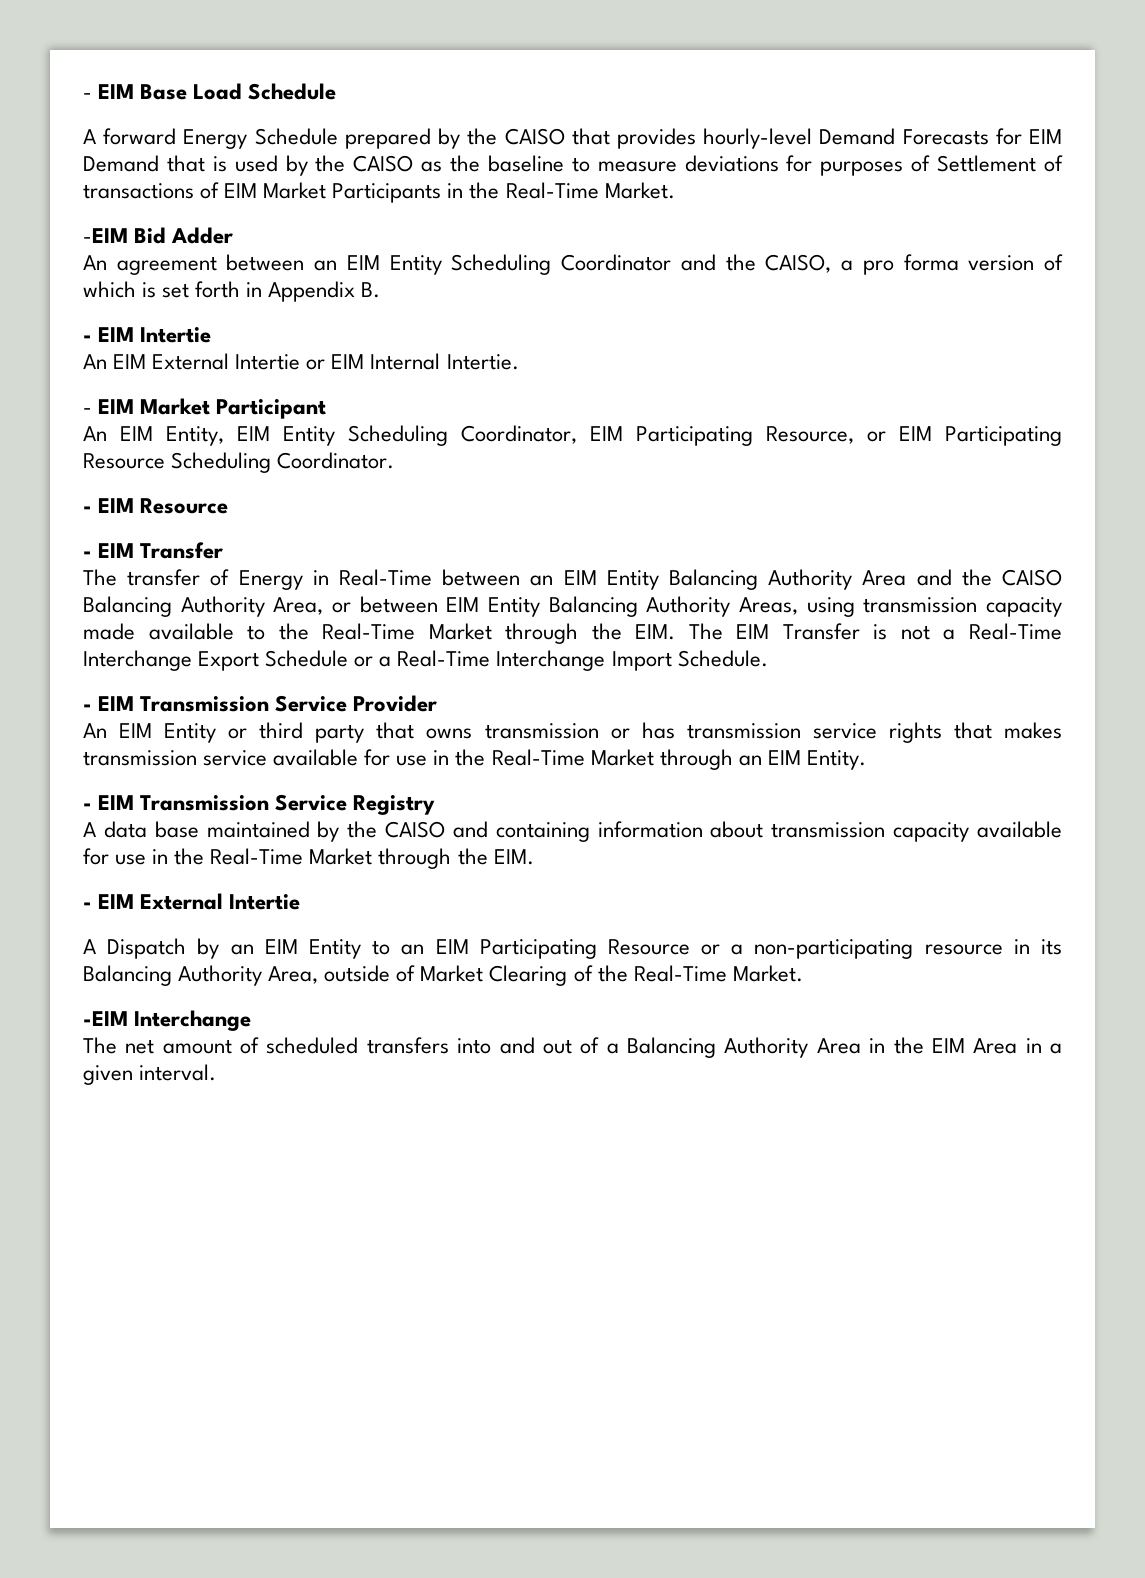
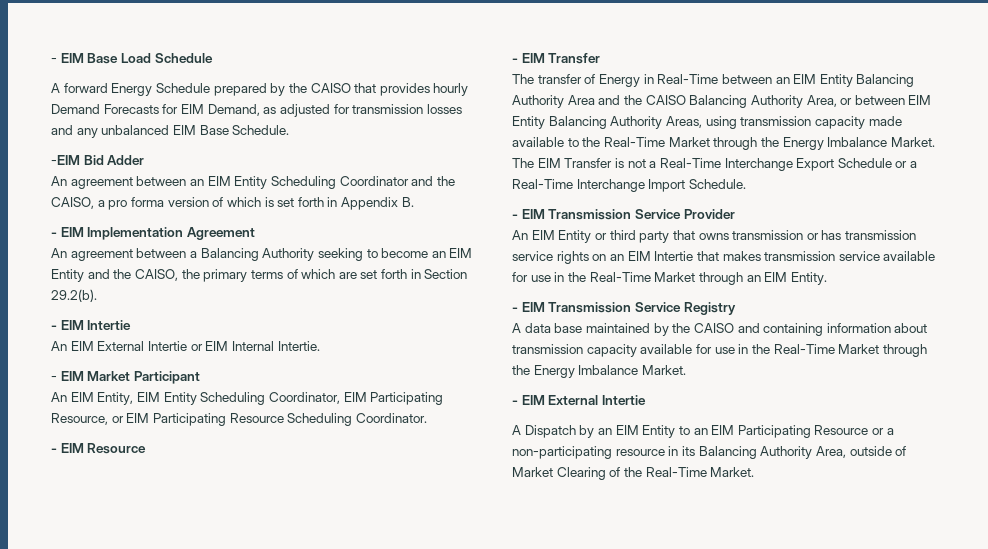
- A forward Energy Schedule prepared by the CAISO that provides hourly-level Demand Forecasts for EIM Demand that is used by the CAISO as the baseline to measure deviations for purposes of Settlement of transactions of EIM Market Participants in the Real-Time Market.
+ A forward Energy Schedule prepared by the CAISO that provides hourly Demand Forecasts for EIM Demand, as adjusted for transmission losses and any unbalanced EIM Base Schedule.
+ - EIM Implementation Agreement
+ An agreement between a Balancing Authority seeking to become an EIM Entity and the CAISO, the primary terms of which are set forth in Section 29.2(b).
- The transfer of Energy in Real-Time between an EIM Entity Balancing Authority Area and the CAISO Balancing Authority Area, or between EIM Entity Balancing Authority Areas, using transmission capacity made available to the Real-Time Market through the EIM. The EIM Transfer is not a Real-Time Interchange Export Schedule or a Real-Time Interchange Import Schedule.
+ The transfer of Energy in Real-Time between an EIM Entity Balancing Authority Area and the CAISO Balancing Authority Area, or between EIM Entity Balancing Authority Areas, using transmission capacity made available to the Real-Time Market through the Energy Imbalance Market. The EIM Transfer is not a Real-Time Interchange Export Schedule or a Real-Time Interchange Import Schedule.
- An EIM Entity or third party that owns transmission or has transmission service rights that makes transmission service available for use in the Real-Time Market through an EIM Entity.
+ An EIM Entity or third party that owns transmission or has transmission service rights on an EIM Intertie that makes transmission service available for use in the Real-Time Market through an EIM Entity.
- A data base maintained by the CAISO and containing information about transmission capacity available for use in the Real-Time Market through the EIM.
+ A data base maintained by the CAISO and containing information about transmission capacity available for use in the Real-Time Market through the Energy Imbalance Market.
- -EIM Interchange
- The net amount of scheduled transfers into and out of a Balancing Authority Area in the EIM Area in a given interval.

